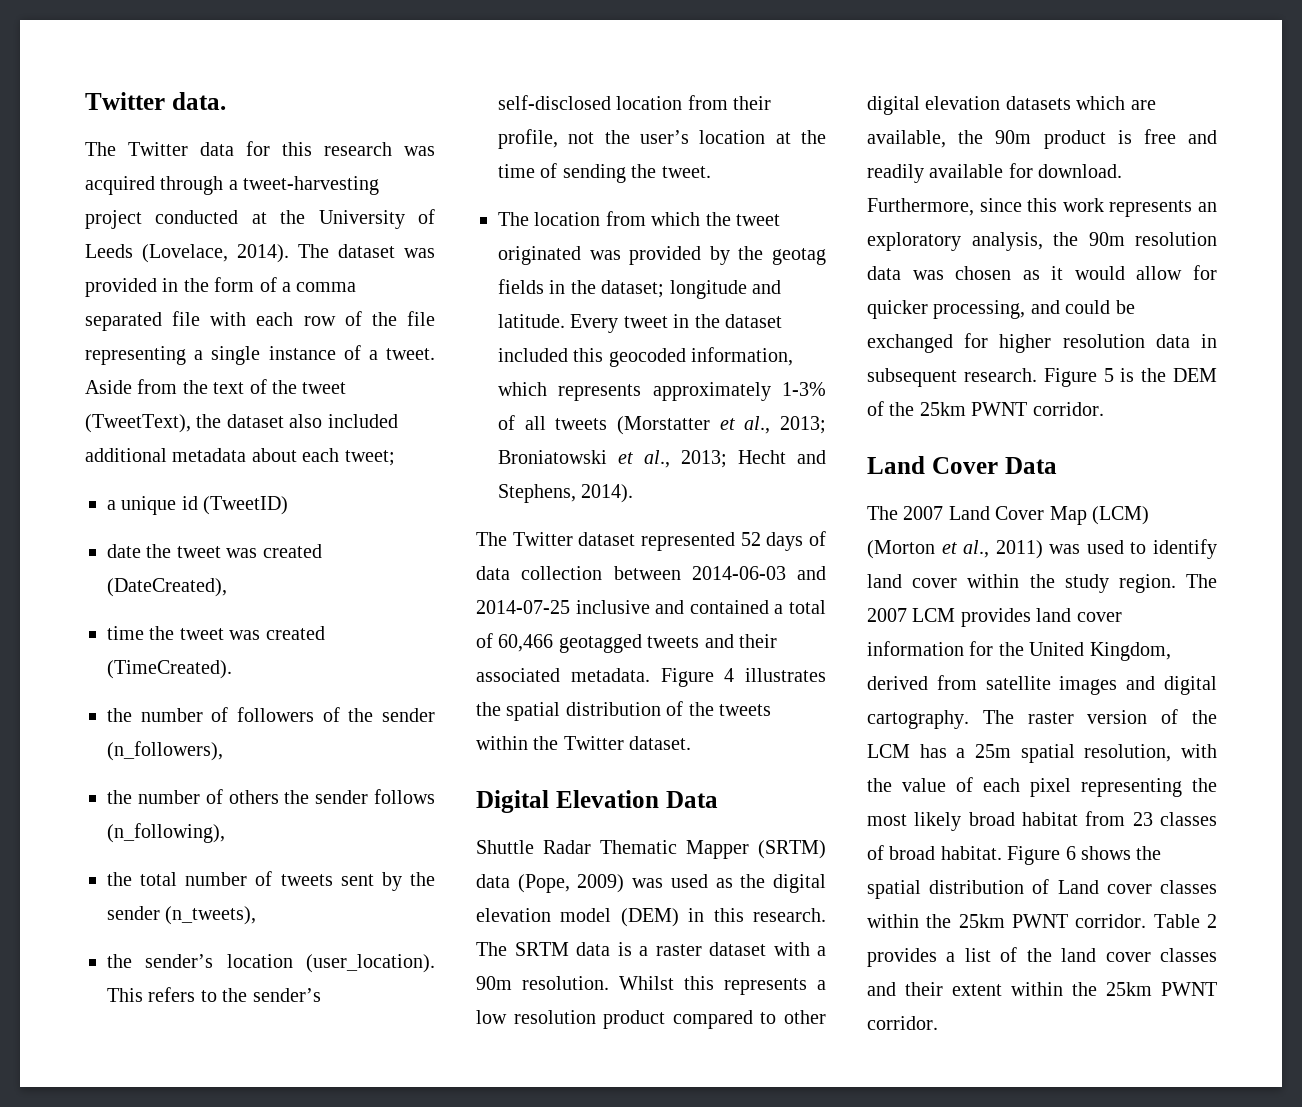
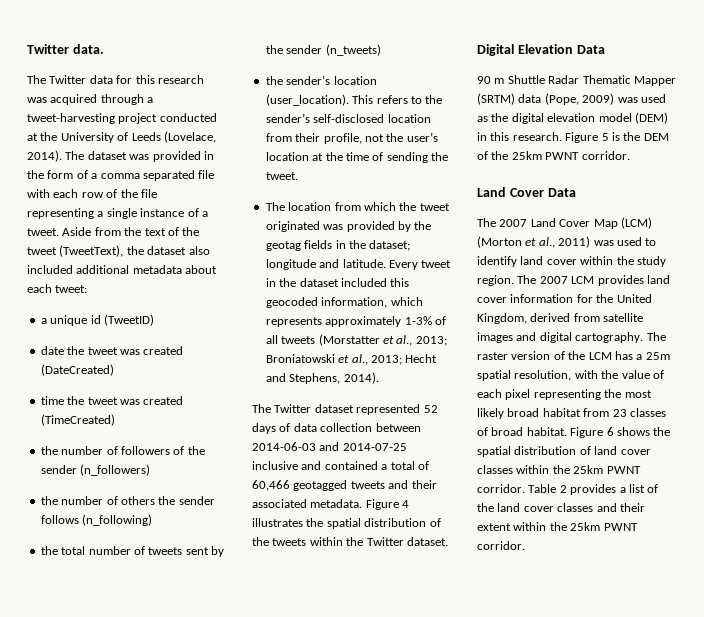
- Aside from the text of the tweet (TweetText), the dataset also included additional metadata about each tweet;
+ Aside from the text of the tweet (TweetText), the dataset also included additional metadata about each tweet:
- date the tweet was created (DateCreated),
+ date the tweet was created (DateCreated)
- time the tweet was created (TimeCreated).
+ time the tweet was created (TimeCreated)
- the number of followers of the sender (n_followers),
+ the number of followers of the sender (n_followers)
- the number of others the sender follows (n_following),
+ the number of others the sender follows (n_following)
- the total number of tweets sent by the sender (n_tweets),
+ the total number of tweets sent by the sender (n_tweets)
- Shuttle Radar Thematic Mapper (SRTM) data (Pope, 2009) was used as the digital elevation model (DEM) in this research.
+ 90 m Shuttle Radar Thematic Mapper (SRTM) data (Pope, 2009) was used as the digital elevation model (DEM) in this research.
- The SRTM data is a raster dataset with a 90m resolution. Whilst this represents a low resolution product compared to other digital elevation datasets which are available, the 90m product is free and readily available for download. Furthermore, since this work represents an exploratory analysis, the 90m resolution data was chosen as it would allow for quicker processing, and could be exchanged for higher resolution data in subsequent research.
- Figure 6 shows the spatial distribution of Land cover classes within the 25km PWNT corridor.
+ Figure 6 shows the spatial distribution of land cover classes within the 25km PWNT corridor.

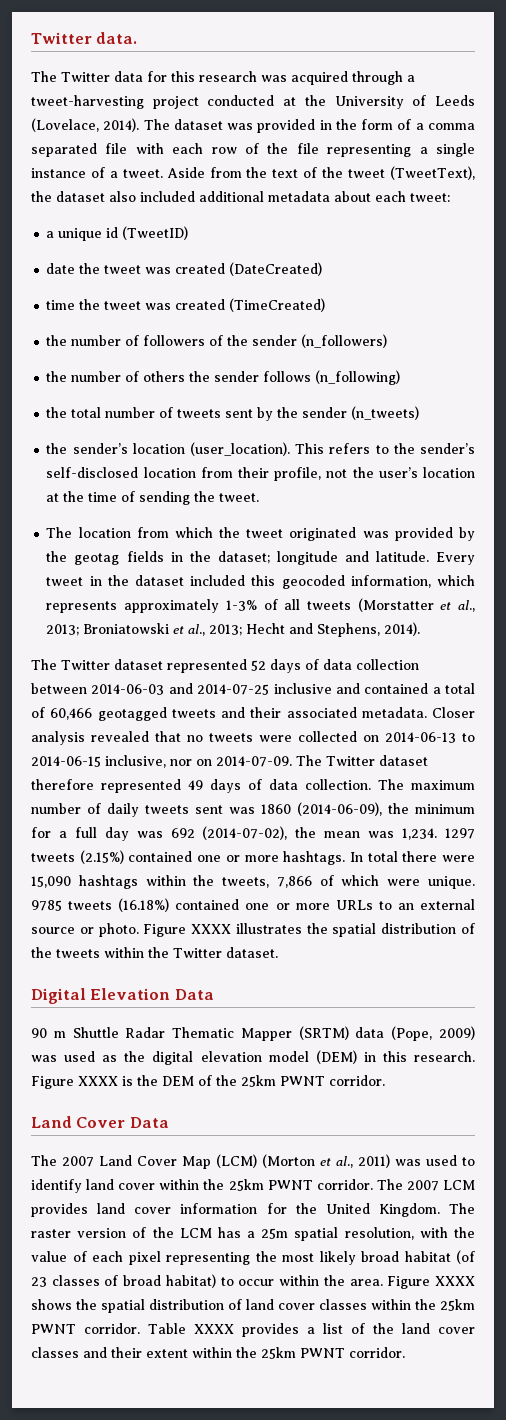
- Figure 4 illustrates the spatial distribution of the tweets within the Twitter dataset.
+ Closer analysis revealed that no tweets were collected on 2014-06-13 to 2014-06-15 inclusive, nor on 2014-07-09. The Twitter dataset therefore represented 49 days of data collection. The maximum number of daily tweets sent was 1860 (2014-06-09), the minimum for a full day was 692 (2014-07-02), the mean was 1,234. 1297 tweets (2.15%) contained one or more hashtags. In total there were 15,090 hashtags within the tweets, 7,866 of which were unique. 9785 tweets (16.18%) contained one or more URLs to an external source or photo. Figure XXXX illustrates the spatial distribution of the tweets within the Twitter dataset.
- Figure 5 is the DEM of the 25km PWNT corridor.
+ Figure XXXX is the DEM of the 25km PWNT corridor.
- The 2007 Land Cover Map (LCM) (Morton et al., 2011) was used to identify land cover within the study region.
+ The 2007 Land Cover Map (LCM) (Morton et al., 2011) was used to identify land cover within the 25km PWNT corridor.
- The 2007 LCM provides land cover information for the United Kingdom, derived from satellite images and digital cartography.
+ The 2007 LCM provides land cover information for the United Kingdom.
- The raster version of the LCM has a 25m spatial resolution, with the value of each pixel representing the most likely broad habitat from 23 classes of broad habitat. Figure 6 shows the spatial distribution of land cover classes within the 25km PWNT corridor.
+ The raster version of the LCM has a 25m spatial resolution, with the value of each pixel representing the most likely broad habitat (of 23 classes of broad habitat) to occur within the area. Figure XXXX shows the spatial distribution of land cover classes within the 25km PWNT corridor.
- Table 2 provides a list of the land cover classes and their extent within the 25km PWNT corridor.
+ Table XXXX provides a list of the land cover classes and their extent within the 25km PWNT corridor.

